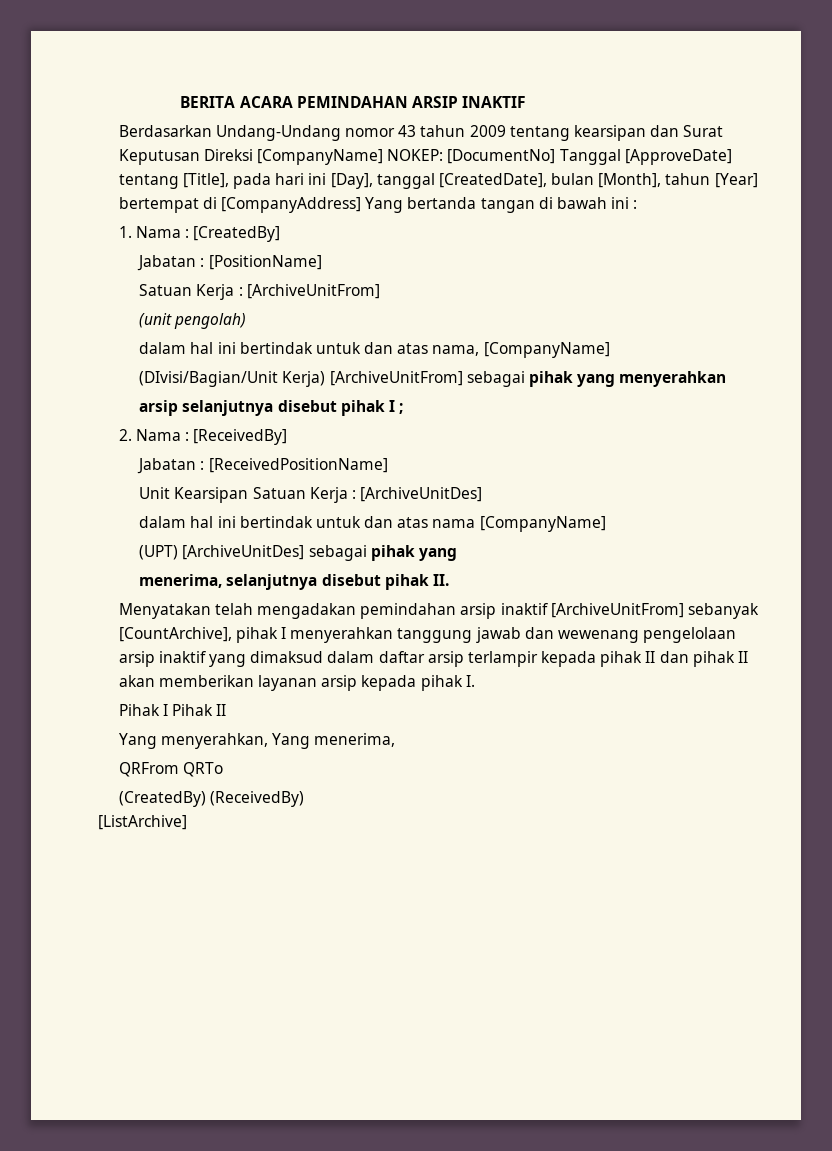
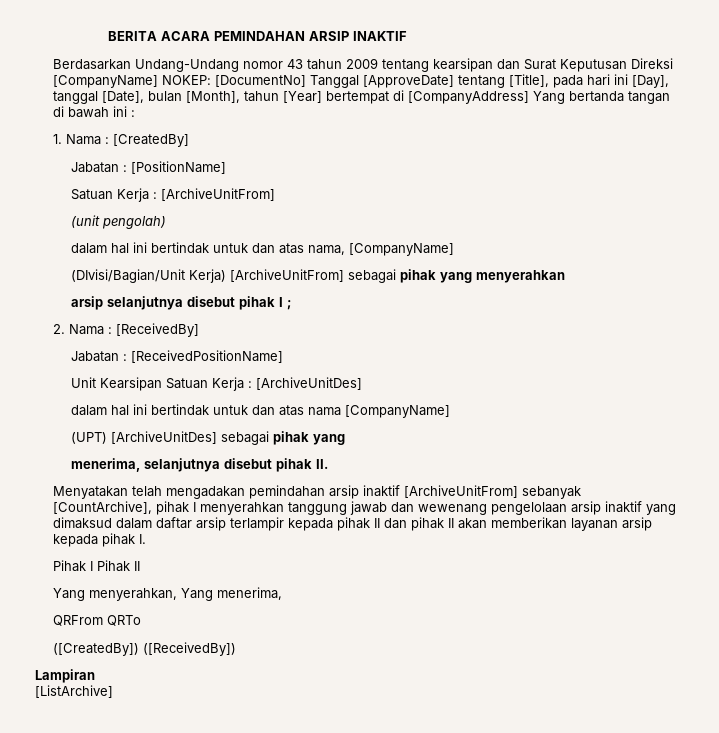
- Berdasarkan Undang-Undang nomor 43 tahun 2009 tentang kearsipan dan Surat Keputusan Direksi [CompanyName] NOKEP: [DocumentNo] Tanggal [ApproveDate] tentang [Title], pada hari ini [Day], tanggal [CreatedDate], bulan [Month], tahun [Year] bertempat di [CompanyAddress] Yang bertanda tangan di bawah ini :
+ Berdasarkan Undang-Undang nomor 43 tahun 2009 tentang kearsipan dan Surat Keputusan Direksi [CompanyName] NOKEP: [DocumentNo] Tanggal [ApproveDate] tentang [Title], pada hari ini [Day], tanggal [Date], bulan [Month], tahun [Year] bertempat di [CompanyAddress] Yang bertanda tangan di bawah ini :
- (CreatedBy) (ReceivedBy)
+ ([CreatedBy]) ([ReceivedBy])
+ Lampiran

